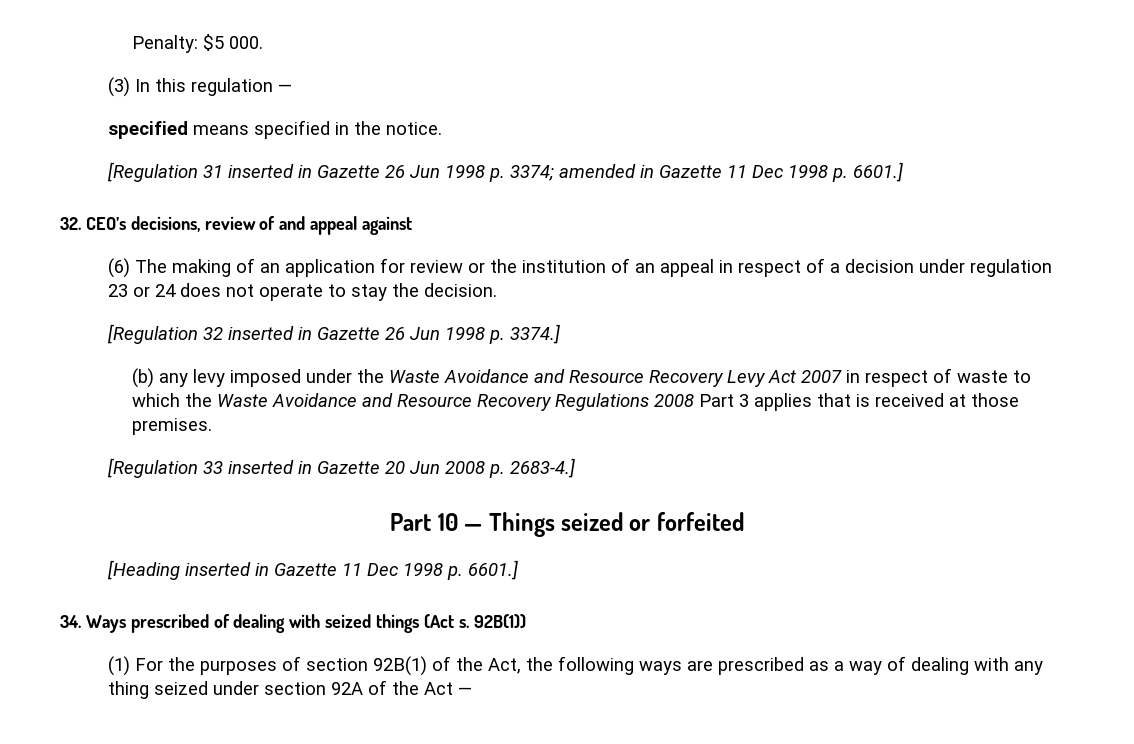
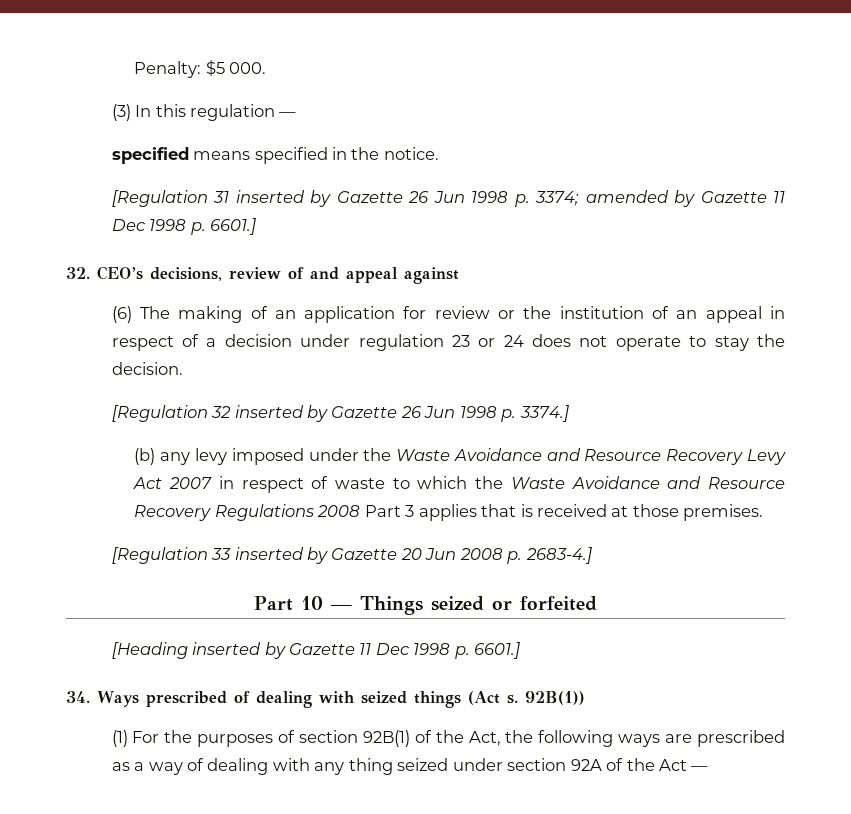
- [Regulation 31 inserted in Gazette 26 Jun 1998 p. 3374; amended in Gazette 11 Dec 1998 p. 6601.]
+ [Regulation 31 inserted by Gazette 26 Jun 1998 p. 3374; amended by Gazette 11 Dec 1998 p. 6601.]
- [Regulation 32 inserted in Gazette 26 Jun 1998 p. 3374.]
+ [Regulation 32 inserted by Gazette 26 Jun 1998 p. 3374.]
- [Regulation 33 inserted in Gazette 20 Jun 2008 p. 2683-4.]
+ [Regulation 33 inserted by Gazette 20 Jun 2008 p. 2683-4.]
- [Heading inserted in Gazette 11 Dec 1998 p. 6601.]
+ [Heading inserted by Gazette 11 Dec 1998 p. 6601.]

